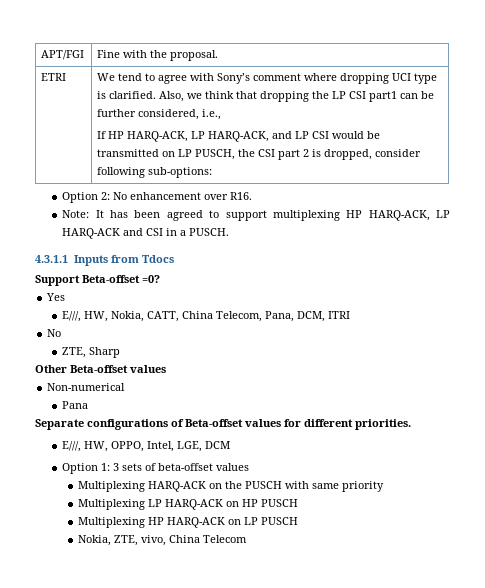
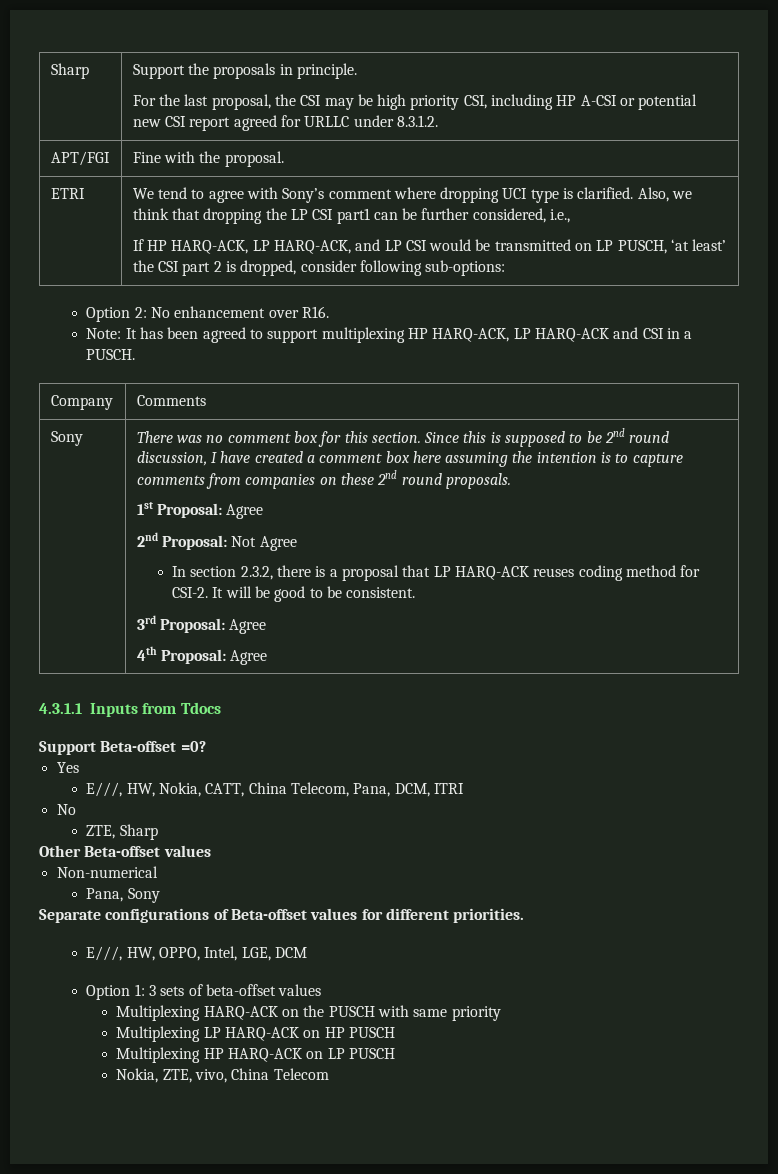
+ Sharp | Support the proposals in principle.
+ For the last proposal, the CSI may be high priority CSI, including HP A-CSI or potential new CSI report agreed for URLLC under 8.3.1.2.
- If HP HARQ-ACK, LP HARQ-ACK, and LP CSI would be transmitted on LP PUSCH, the CSI part 2 is dropped, consider following sub-options:
+ If HP HARQ-ACK, LP HARQ-ACK, and LP CSI would be transmitted on LP PUSCH, ‘at least’ the CSI part 2 is dropped, consider following sub-options:
+ Company | Comments
+ Sony | There was no comment box for this section. Since this is supposed to be 2nd round discussion, I have created a comment box here assuming the intention is to capture comments from companies on these 2nd round proposals.
+ 1st Proposal: Agree
+ 2nd Proposal: Not Agree
+ In section 2.3.2, there is a proposal that LP HARQ-ACK reuses coding method for CSI-2. It will be good to be consistent.
+ 3rd Proposal: Agree
+ 4th Proposal: Agree
- Pana
+ Pana, Sony

